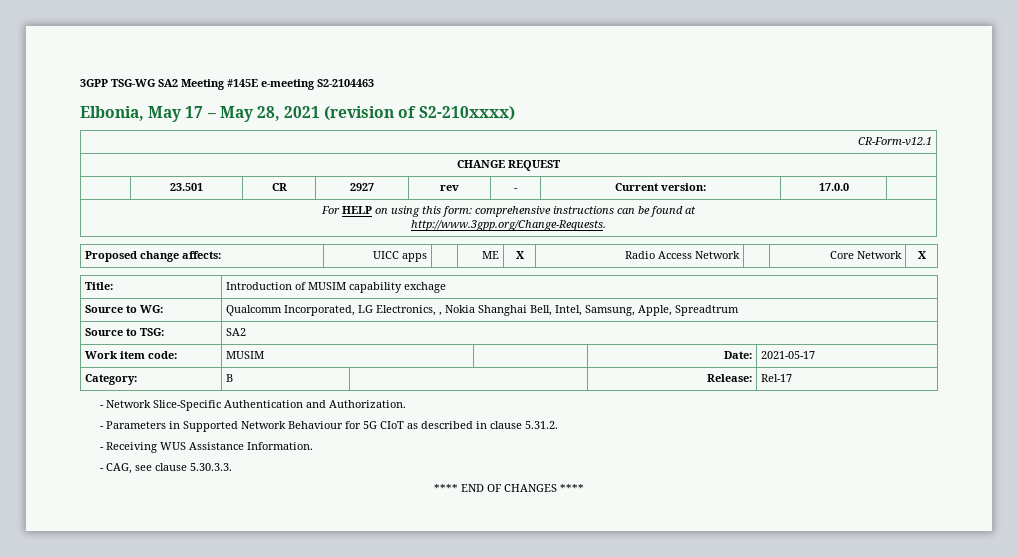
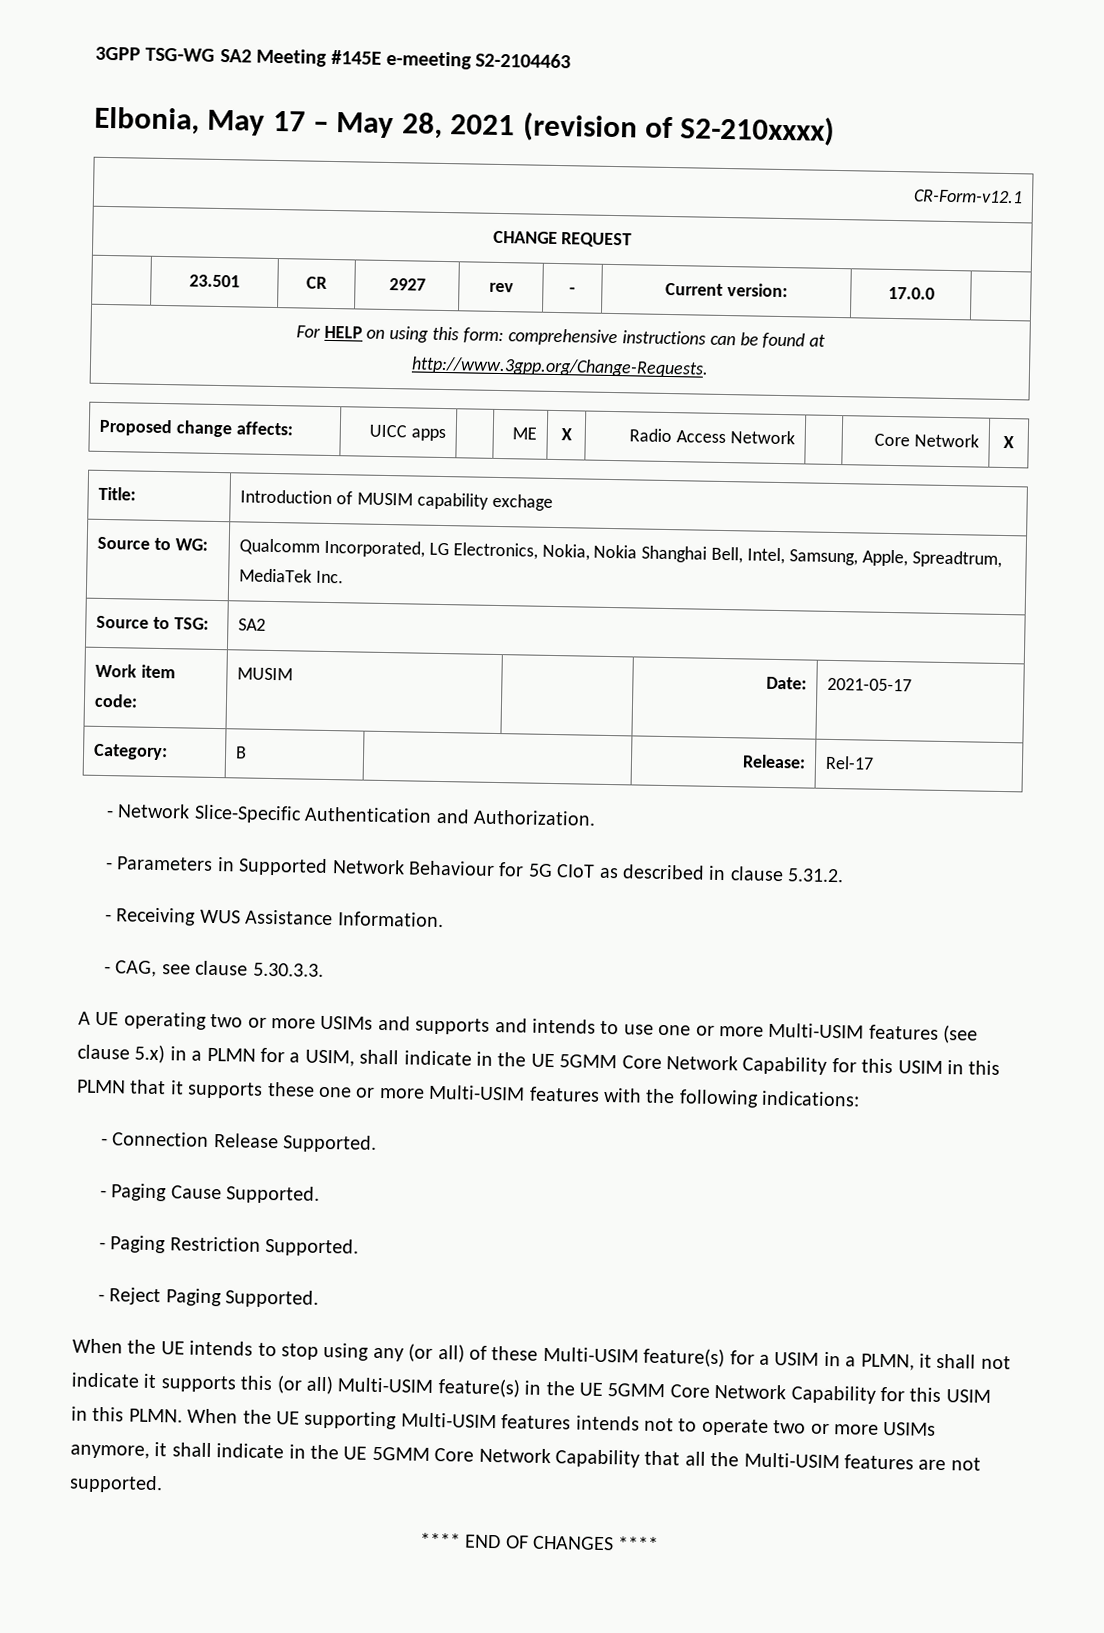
- Source to WG: | Qualcomm Incorporated, LG Electronics, , Nokia Shanghai Bell, Intel, Samsung, Apple, Spreadtrum
+ Source to WG: | Qualcomm Incorporated, LG Electronics, Nokia, Nokia Shanghai Bell, Intel, Samsung, Apple, Spreadtrum, MediaTek Inc.
+ A UE operating two or more USIMs and supports and intends to use one or more Multi-USIM features (see clause 5.x) in a PLMN for a USIM, shall indicate in the UE 5GMM Core Network Capability for this USIM in this PLMN that it supports these one or more Multi-USIM features with the following indications:
+ - Connection Release Supported.
+ - Paging Cause Supported.
+ - Paging Restriction Supported.
+ - Reject Paging Supported.
+ When the UE intends to stop using any (or all) of these Multi-USIM feature(s) for a USIM in a PLMN, it shall not indicate it supports this (or all) Multi-USIM feature(s) in the UE 5GMM Core Network Capability for this USIM in this PLMN. When the UE supporting Multi-USIM features intends not to operate two or more USIMs anymore, it shall indicate in the UE 5GMM Core Network Capability that all the Multi-USIM features are not supported.

